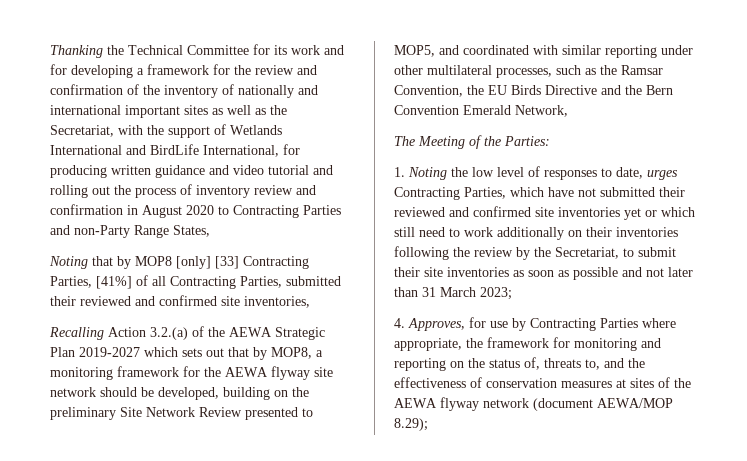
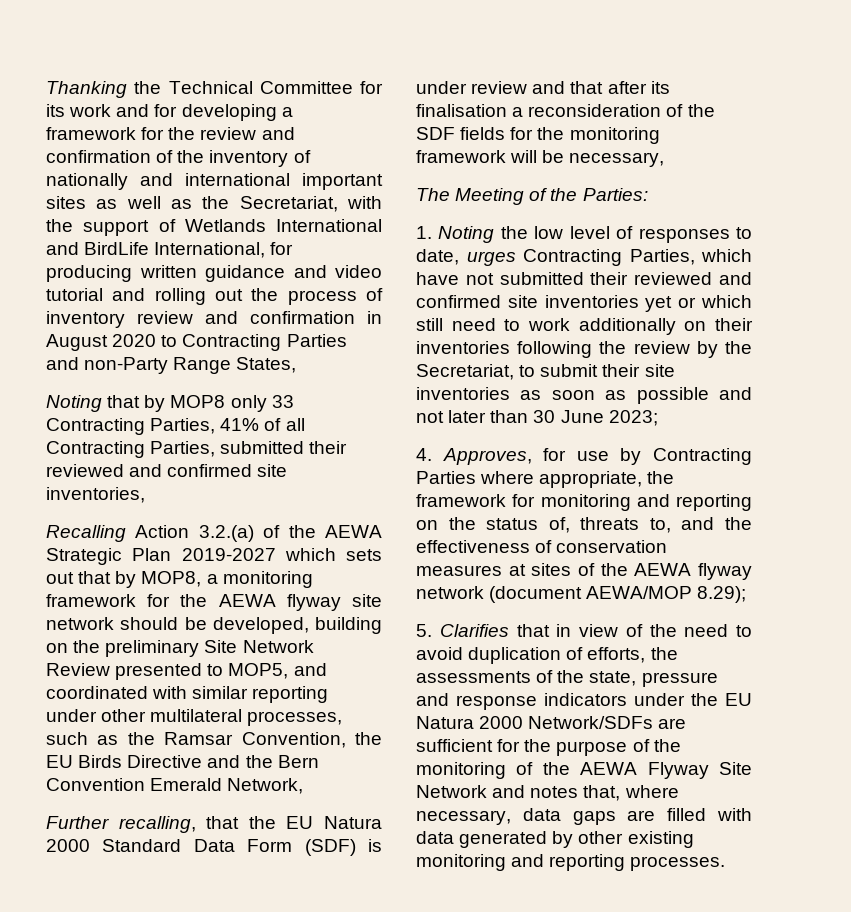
- Noting that by MOP8 [only] [33] Contracting Parties, [41%] of all Contracting Parties, submitted their reviewed and confirmed site inventories,
+ Noting that by MOP8 only 33 Contracting Parties, 41% of all Contracting Parties, submitted their reviewed and confirmed site inventories,
+ Further recalling, that the EU Natura 2000 Standard Data Form (SDF) is under review and that after its finalisation a reconsideration of the SDF fields for the monitoring framework will be necessary,
- 1. Noting the low level of responses to date, urges Contracting Parties, which have not submitted their reviewed and confirmed site inventories yet or which still need to work additionally on their inventories following the review by the Secretariat, to submit their site inventories as soon as possible and not later than 31 March 2023;
+ 1. Noting the low level of responses to date, urges Contracting Parties, which have not submitted their reviewed and confirmed site inventories yet or which still need to work additionally on their inventories following the review by the Secretariat, to submit their site inventories as soon as possible and not later than 30 June 2023;
+ 5. Clarifies that in view of the need to avoid duplication of efforts, the assessments of the state, pressure and response indicators under the EU Natura 2000 Network/SDFs are sufficient for the purpose of the monitoring of the AEWA Flyway Site Network and notes that, where necessary, data gaps are filled with data generated by other existing monitoring and reporting processes.

